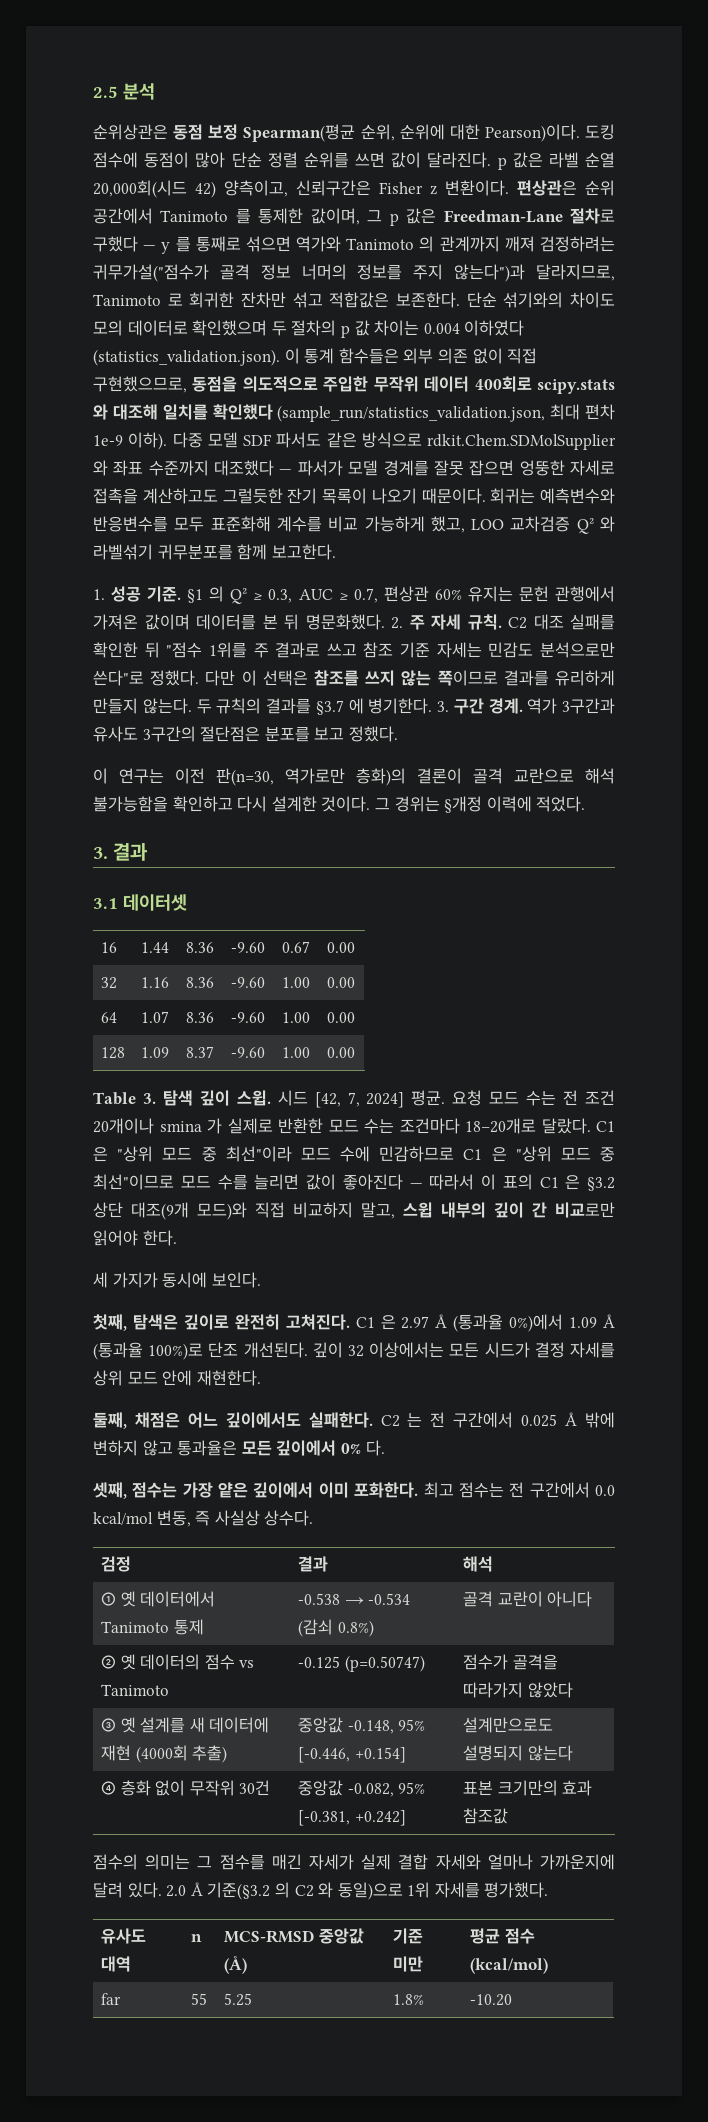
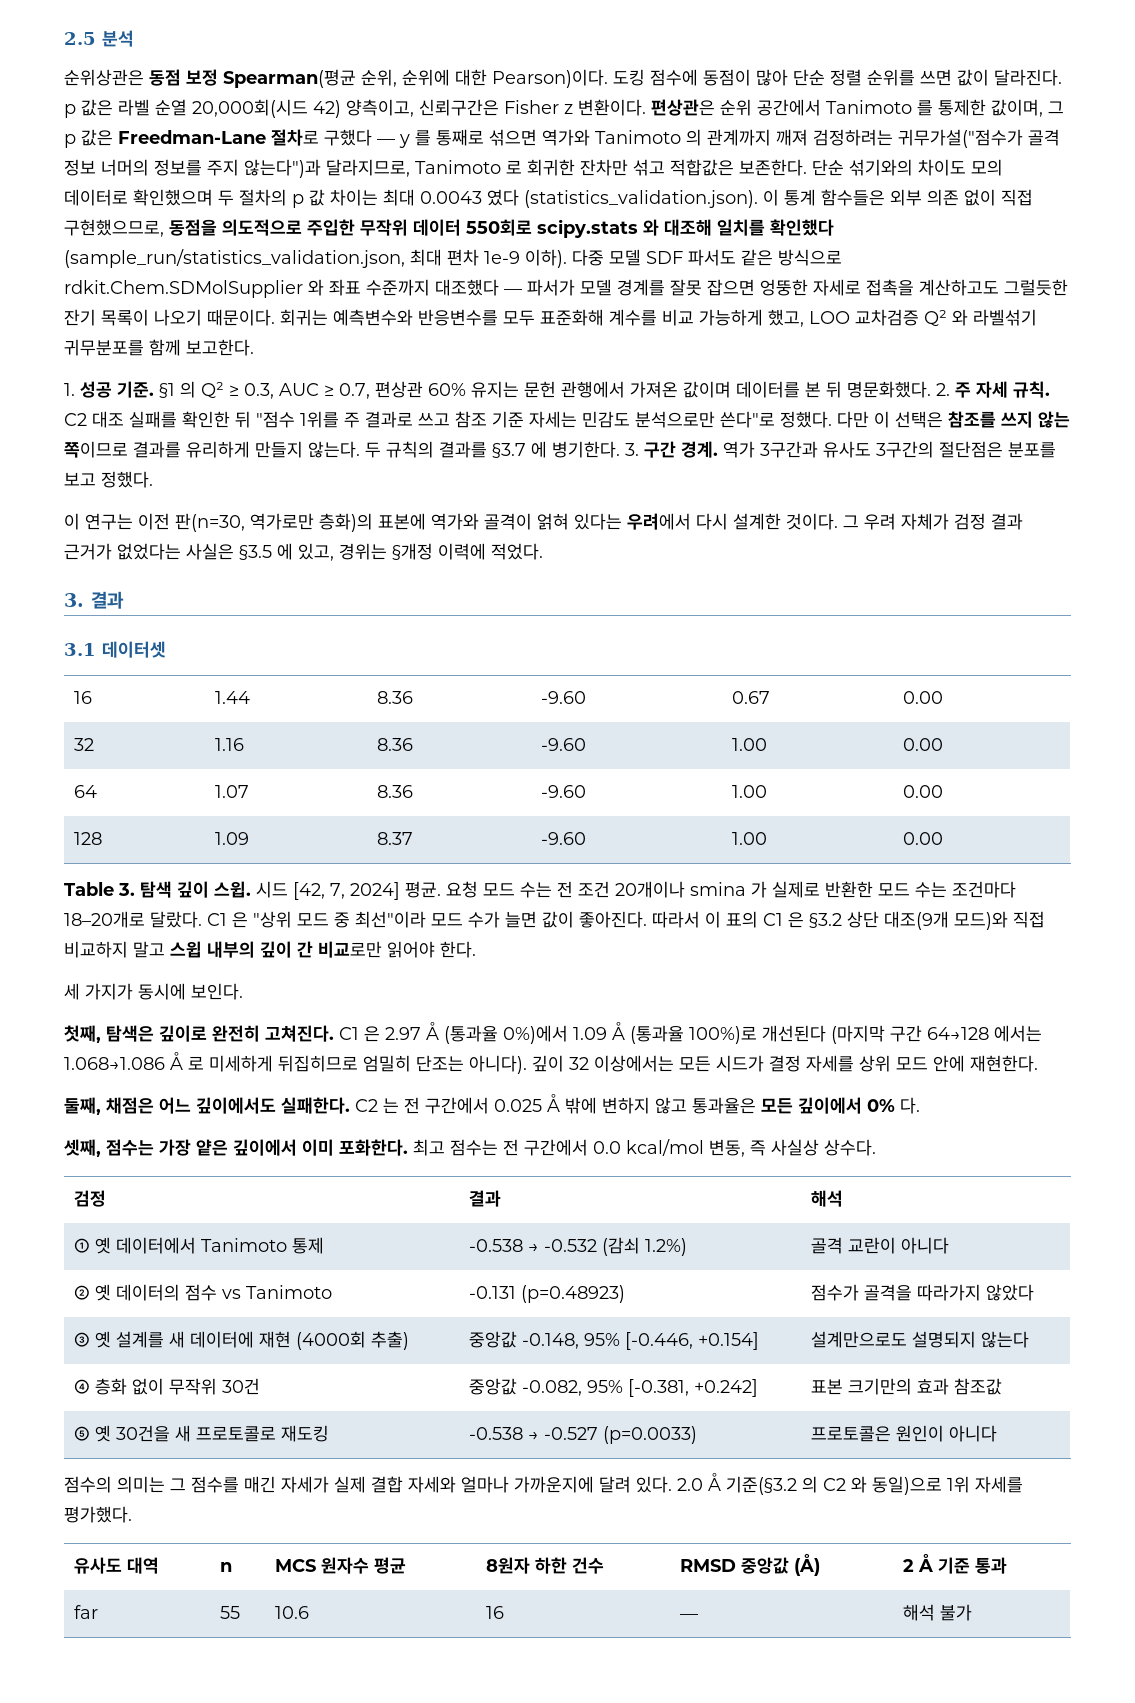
- 단순 섞기와의 차이도 모의 데이터로 확인했으며 두 절차의 p 값 차이는 0.004 이하였다 (statistics_validation.json). 이 통계 함수들은 외부 의존 없이 직접 구현했으므로, 동점을 의도적으로 주입한 무작위 데이터 400회로 scipy.stats 와 대조해 일치를 확인했다 (sample_run/statistics_validation.json, 최대 편차 1e-9 이하).
+ 단순 섞기와의 차이도 모의 데이터로 확인했으며 두 절차의 p 값 차이는 최대 0.0043 였다 (statistics_validation.json). 이 통계 함수들은 외부 의존 없이 직접 구현했으므로, 동점을 의도적으로 주입한 무작위 데이터 550회로 scipy.stats 와 대조해 일치를 확인했다 (sample_run/statistics_validation.json, 최대 편차 1e-9 이하).
- 이 연구는 이전 판(n=30, 역가로만 층화)의 결론이 골격 교란으로 해석 불가능함을 확인하고 다시 설계한 것이다. 그 경위는 §개정 이력에 적었다.
+ 이 연구는 이전 판(n=30, 역가로만 층화)의 표본에 역가와 골격이 얽혀 있다는 우려에서 다시 설계한 것이다. 그 우려 자체가 검정 결과 근거가 없었다는 사실은 §3.5 에 있고, 경위는 §개정 이력에 적었다.
- C1 은 "상위 모드 중 최선"이라 모드 수에 민감하므로 C1 은 "상위 모드 중 최선"이므로 모드 수를 늘리면 값이 좋아진다 — 따라서 이 표의 C1 은 §3.2 상단 대조(9개 모드)와 직접 비교하지 말고, 스윕 내부의 깊이 간 비교로만 읽어야 한다.
+ C1 은 "상위 모드 중 최선"이라 모드 수가 늘면 값이 좋아진다. 따라서 이 표의 C1 은 §3.2 상단 대조(9개 모드)와 직접 비교하지 말고 스윕 내부의 깊이 간 비교로만 읽어야 한다.
- C1 은 2.97 Å (통과율 0%)에서 1.09 Å (통과율 100%)로 단조 개선된다.
+ C1 은 2.97 Å (통과율 0%)에서 1.09 Å (통과율 100%)로 개선된다 (마지막 구간 64→128 에서는 1.068→1.086 Å 로 미세하게 뒤집히므로 엄밀히 단조는 아니다).
- ① 옛 데이터에서 Tanimoto 통제 | -0.538 → -0.534 (감쇠 0.8%) | 골격 교란이 아니다
+ ① 옛 데이터에서 Tanimoto 통제 | -0.538 → -0.532 (감쇠 1.2%) | 골격 교란이 아니다
- ② 옛 데이터의 점수 vs Tanimoto | -0.125 (p=0.50747) | 점수가 골격을 따라가지 않았다
+ ② 옛 데이터의 점수 vs Tanimoto | -0.131 (p=0.48923) | 점수가 골격을 따라가지 않았다
+ ⑤ 옛 30건을 새 프로토콜로 재도킹 | -0.538 → -0.527 (p=0.0033) | 프로토콜은 원인이 아니다
- 유사도 대역 | n | MCS-RMSD 중앙값 (Å) | 기준 미만 | 평균 점수 (kcal/mol)
- far | 55 | 5.25 | 1.8% | -10.20
+ 유사도 대역 | n | MCS 원자수 평균 | 8원자 하한 건수 | RMSD 중앙값 (Å) | 2 Å 기준 통과
+ far | 55 | 10.6 | 16 | — | 해석 불가

